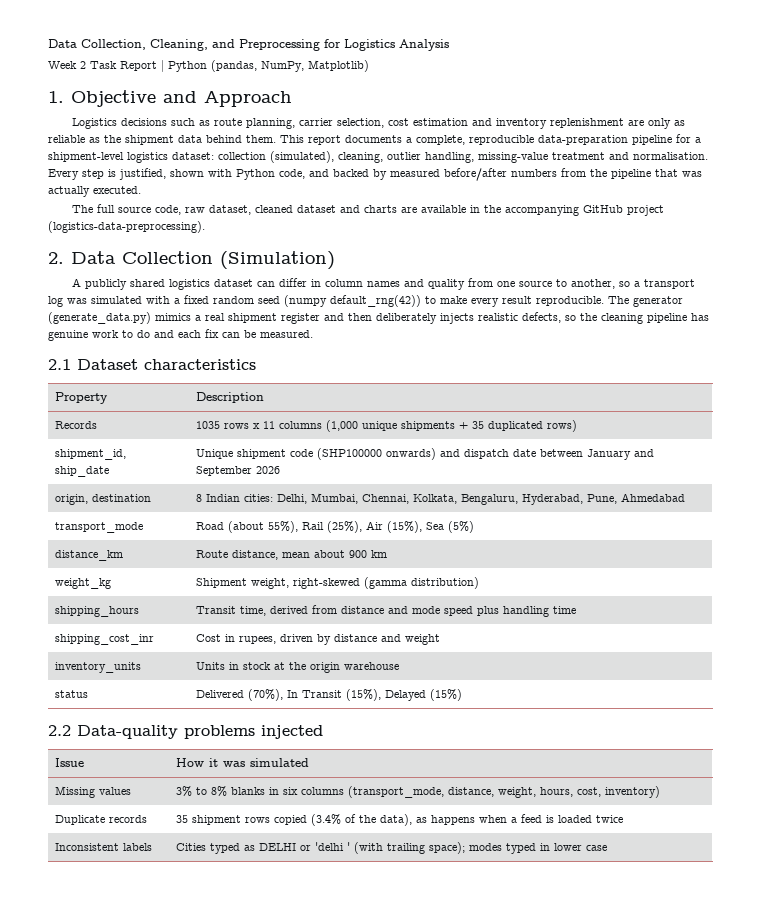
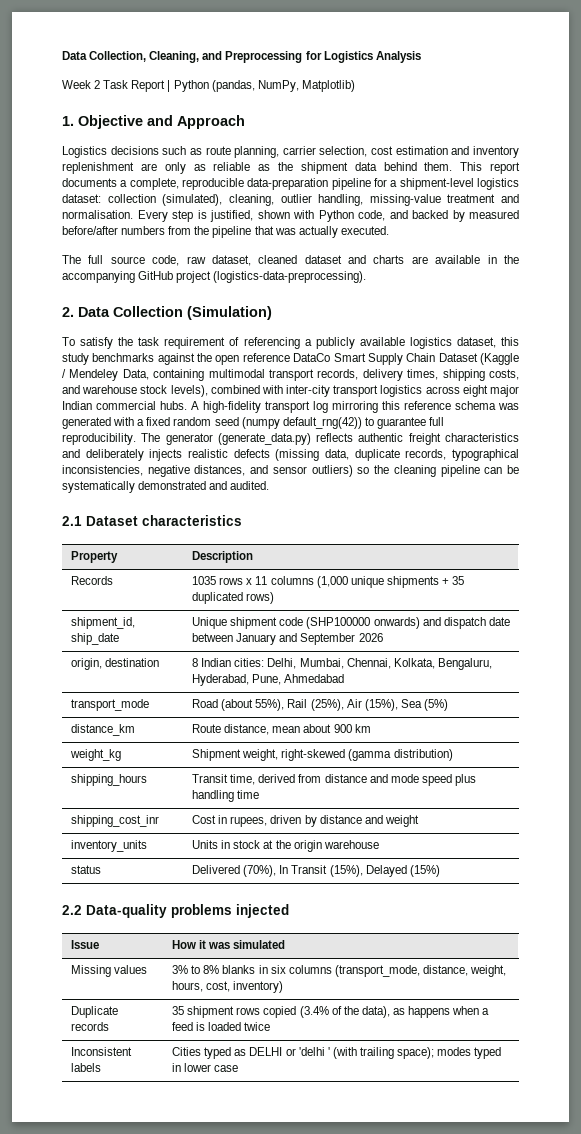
- A publicly shared logistics dataset can differ in column names and quality from one source to another, so a transport log was simulated with a fixed random seed (numpy default_rng(42)) to make every result reproducible. The generator (generate_data.py) mimics a real shipment register and then deliberately injects realistic defects, so the cleaning pipeline has genuine work to do and each fix can be measured.
+ To satisfy the task requirement of referencing a publicly available logistics dataset, this study benchmarks against the open reference DataCo Smart Supply Chain Dataset (Kaggle / Mendeley Data, containing multimodal transport records, delivery times, shipping costs, and warehouse stock levels), combined with inter-city transport logistics across eight major Indian commercial hubs. A high-fidelity transport log mirroring this reference schema was generated with a fixed random seed (numpy default_rng(42)) to guarantee full reproducibility. The generator (generate_data.py) reflects authentic freight characteristics and deliberately injects realistic defects (missing data, duplicate records, typographical inconsistencies, negative distances, and sensor outliers) so the cleaning pipeline can be systematically demonstrated and audited.

